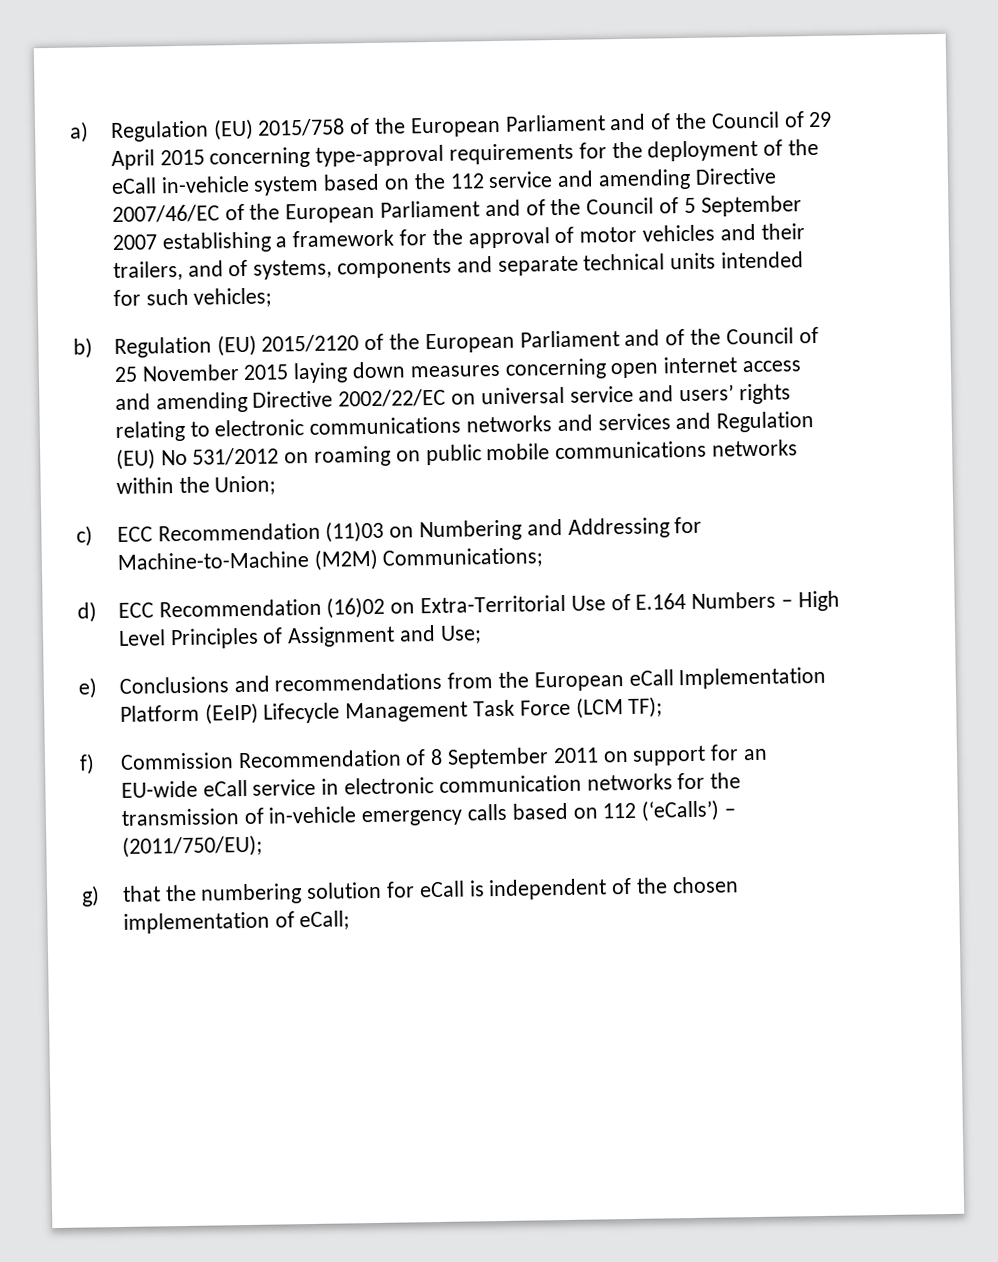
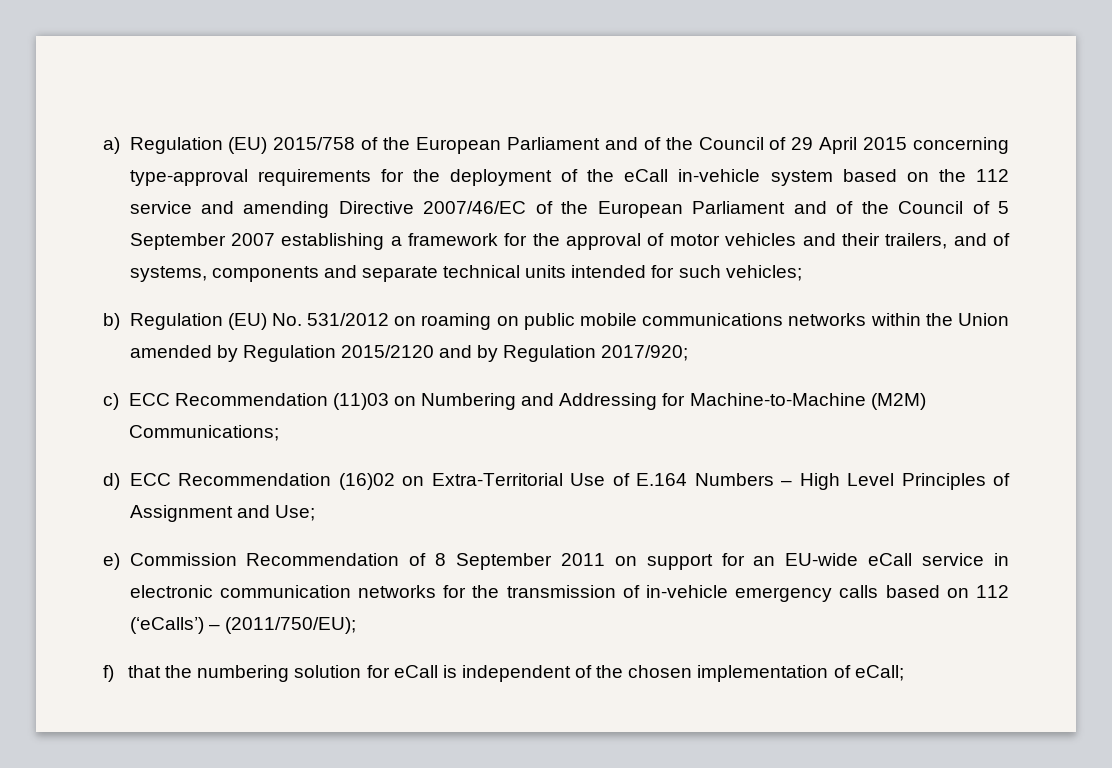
- b) Regulation (EU) 2015/2120 of the European Parliament and of the Council of 25 November 2015 laying down measures concerning open internet access and amending Directive 2002/22/EC on universal service and users’ rights relating to electronic communications networks and services and Regulation (EU) No 531/2012 on roaming on public mobile communications networks within the Union;
+ b) Regulation (EU) No. 531/2012 on roaming on public mobile communications networks within the Union amended by Regulation 2015/2120 and by Regulation 2017/920;
- e) Conclusions and recommendations from the European eCall Implementation Platform (EeIP) Lifecycle Management Task Force (LCM TF);
- f) Commission Recommendation of 8 September 2011 on support for an EU-wide eCall service in electronic communication networks for the transmission of in-vehicle emergency calls based on 112 (‘eCalls’) – (2011/750/EU);
+ e) Commission Recommendation of 8 September 2011 on support for an EU-wide eCall service in electronic communication networks for the transmission of in-vehicle emergency calls based on 112 (‘eCalls’) – (2011/750/EU);
- g) that the numbering solution for eCall is independent of the chosen implementation of eCall;
+ f) that the numbering solution for eCall is independent of the chosen implementation of eCall;

